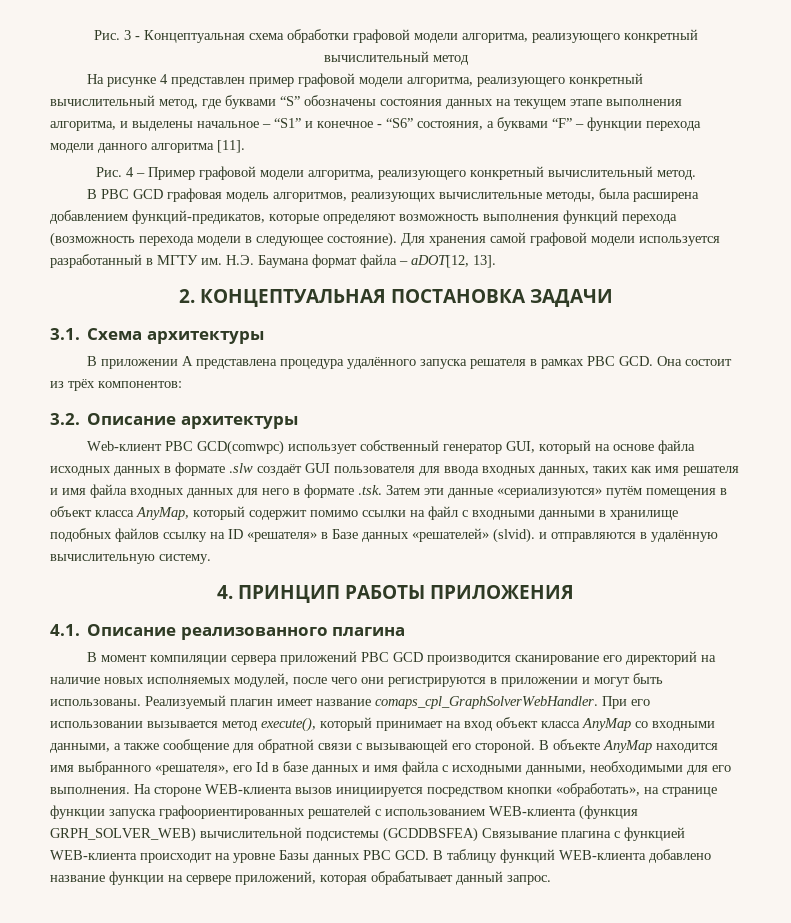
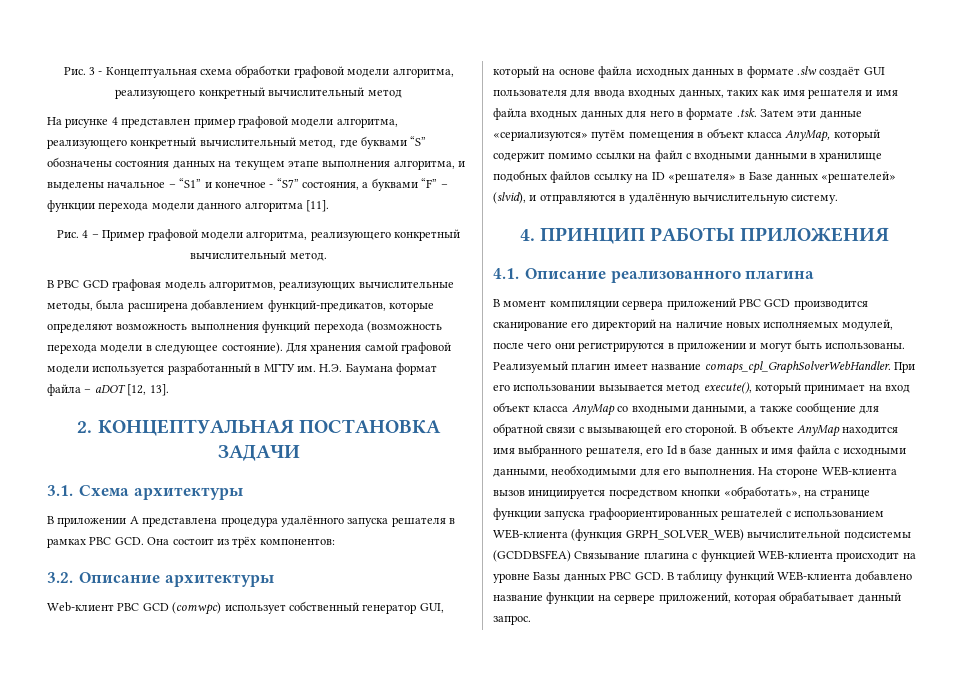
- На рисунке 4 представлен пример графовой модели алгоритма, реализующего конкретный вычислительный метод, где буквами “S” обозначены состояния данных на текущем этапе выполнения алгоритма, и выделены начальное – “S1” и конечное - “S6” состояния, а буквами “F” – функции перехода модели данного алгоритма [11].
+ На рисунке 4 представлен пример графовой модели алгоритма, реализующего конкретный вычислительный метод, где буквами “S” обозначены состояния данных на текущем этапе выполнения алгоритма, и выделены начальное – “S1” и конечное - “S7” состояния, а буквами “F” – функции перехода модели данного алгоритма [11].
- Для хранения самой графовой модели используется разработанный в МГТУ им. Н.Э. Баумана формат файла – aDOT[12, 13].
+ Для хранения самой графовой модели используется разработанный в МГТУ им. Н.Э. Баумана формат файла – aDOT [12, 13].
- Web-клиент РВС GCD(comwpc) использует собственный генератор GUI, который на основе файла исходных данных в формате .slw создаёт GUI пользователя для ввода входных данных, таких как имя решателя и имя файла входных данных для него в формате .tsk. Затем эти данные «сериализуются» путём помещения в объект класса AnyMap, который содержит помимо ссылки на файл с входными данными в хранилище подобных файлов ссылку на ID «решателя» в Базе данных «решателей» (slvid). и отправляются в удалённую вычислительную систему.
+ Web-клиент РВС GCD (comwpc) использует собственный генератор GUI, который на основе файла исходных данных в формате .slw создаёт GUI пользователя для ввода входных данных, таких как имя решателя и имя файла входных данных для него в формате .tsk. Затем эти данные «сериализуются» путём помещения в объект класса AnyMap, который содержит помимо ссылки на файл с входными данными в хранилище подобных файлов ссылку на ID «решателя» в Базе данных «решателей» (slvid), и отправляются в удалённую вычислительную систему.
- В объекте AnyMap находится имя выбранного «решателя», его Id в базе данных и имя файла с исходными данными, необходимыми для его выполнения.
+ В объекте AnyMap находится имя выбранного решателя, его Id в базе данных и имя файла с исходными данными, необходимыми для его выполнения.

